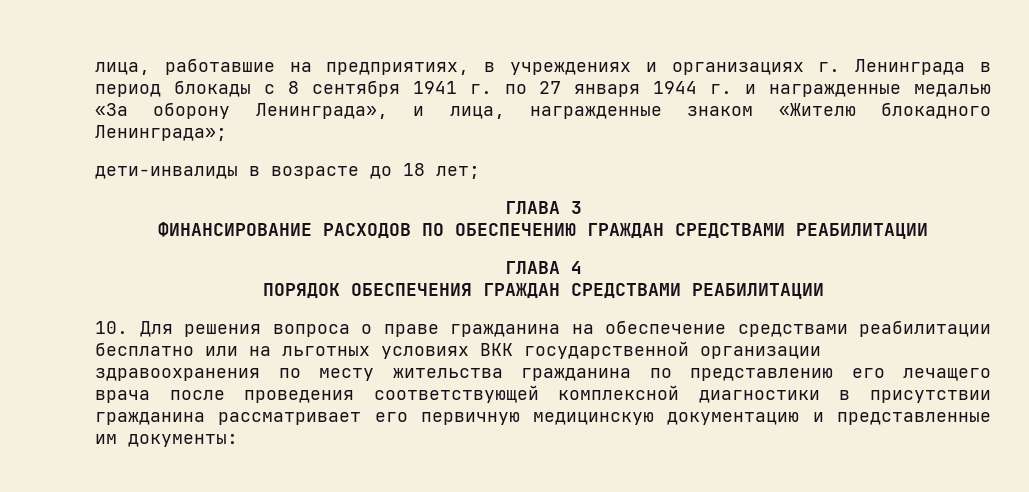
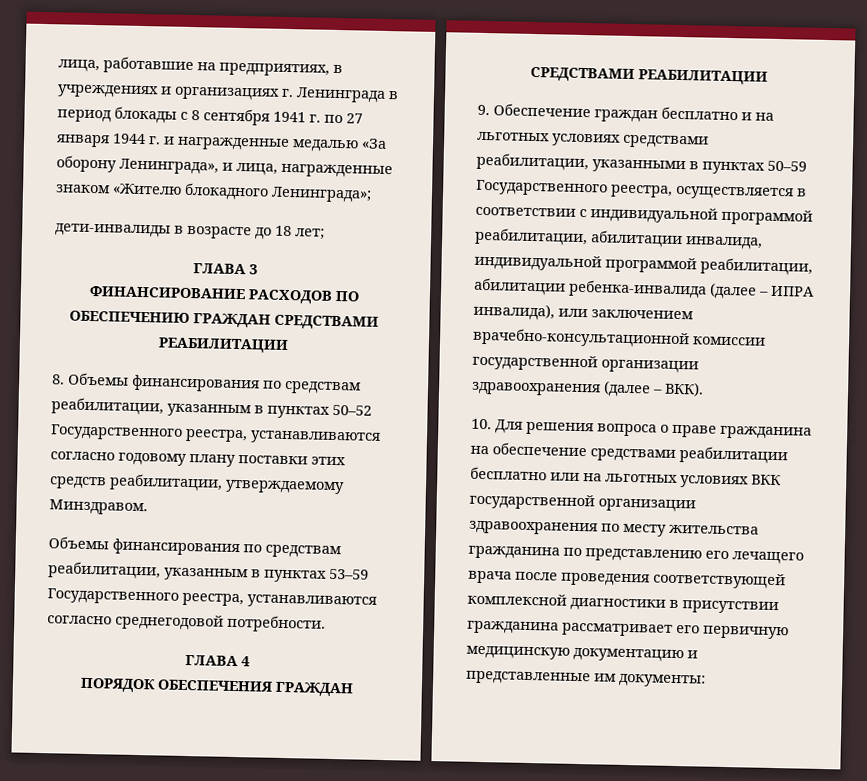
+ 8. Объемы финансирования по средствам реабилитации, указанным в пунктах 50–52 Государственного реестра, устанавливаются согласно годовому плану поставки этих средств реабилитации, утверждаемому Минздравом.
+ Объемы финансирования по средствам реабилитации, указанным в пунктах 53–59 Государственного реестра, устанавливаются согласно среднегодовой потребности.
+ 9. Обеспечение граждан бесплатно и на льготных условиях средствами реабилитации, указанными в пунктах 50–59 Государственного реестра, осуществляется в соответствии с индивидуальной программой реабилитации, абилитации инвалида, индивидуальной программой реабилитации, абилитации ребенка-инвалида (далее – ИПРА инвалида), или заключением врачебно-консультационной комиссии государственной организации здравоохранения (далее – ВКК).

